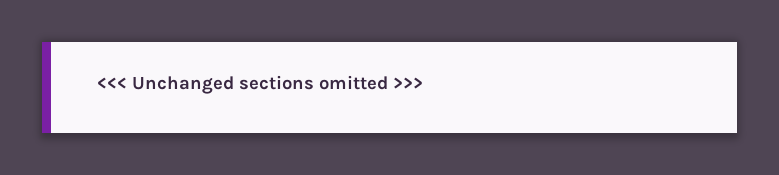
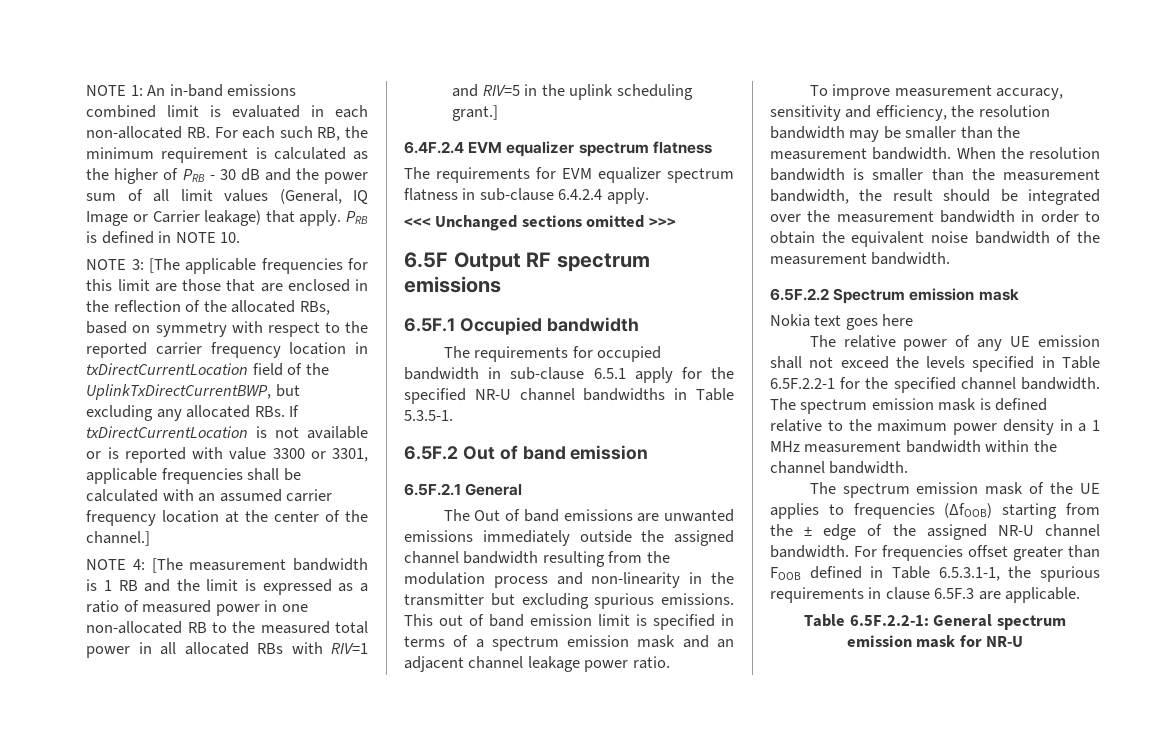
+ NOTE 1: An in-band emissions combined limit is evaluated in each non-allocated RB. For each such RB, the minimum requirement is calculated as the higher of PRB - 30 dB and the power sum of all limit values (General, IQ Image or Carrier leakage) that apply. PRB is defined in NOTE 10.
+ NOTE 3: [The applicable frequencies for this limit are those that are enclosed in the reflection of the allocated RBs, based on symmetry with respect to the reported carrier frequency location in txDirectCurrentLocation field of the UplinkTxDirectCurrentBWP, but excluding any allocated RBs. If txDirectCurrentLocation is not available or is reported with value 3300 or 3301, applicable frequencies shall be calculated with an assumed carrier frequency location at the center of the channel.]
+ NOTE 4: [The measurement bandwidth is 1 RB and the limit is expressed as a ratio of measured power in one non-allocated RB to the measured total power in all allocated RBs with RIV=1 and RIV=5 in the uplink scheduling grant.]
+ 6.4F.2.4 EVM equalizer spectrum flatness
+ The requirements for EVM equalizer spectrum flatness in sub-clause 6.4.2.4 apply.
+ 6.5F Output RF spectrum emissions
+ 6.5F.1 Occupied bandwidth
+ The requirements for occupied bandwidth in sub-clause 6.5.1 apply for the specified NR-U channel bandwidths in Table 5.3.5-1.
+ 6.5F.2 Out of band emission
+ 6.5F.2.1 General
+ The Out of band emissions are unwanted emissions immediately outside the assigned channel bandwidth resulting from the modulation process and non-linearity in the transmitter but excluding spurious emissions. This out of band emission limit is specified in terms of a spectrum emission mask and an adjacent channel leakage power ratio.
+ To improve measurement accuracy, sensitivity and efficiency, the resolution bandwidth may be smaller than the measurement bandwidth. When the resolution bandwidth is smaller than the measurement bandwidth, the result should be integrated over the measurement bandwidth in order to obtain the equivalent noise bandwidth of the measurement bandwidth.
+ 6.5F.2.2 Spectrum emission mask
+ Nokia text goes here
+ The relative power of any UE emission shall not exceed the levels specified in Table 6.5F.2.2-1 for the specified channel bandwidth. The spectrum emission mask is defined relative to the maximum power density in a 1 MHz measurement bandwidth within the channel bandwidth.
+ The spectrum emission mask of the UE applies to frequencies (ΔfOOB) starting from the ± edge of the assigned NR-U channel bandwidth. For frequencies offset greater than FOOB defined in Table 6.5.3.1-1, the spurious requirements in clause 6.5F.3 are applicable.
+ Table 6.5F.2.2-1: General spectrum emission mask for NR-U

